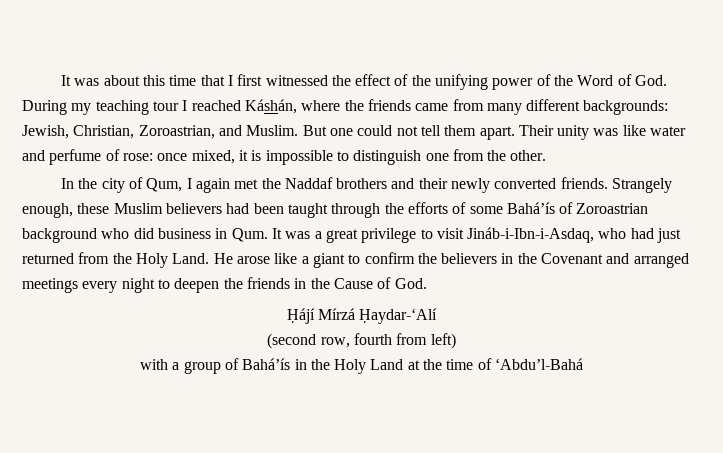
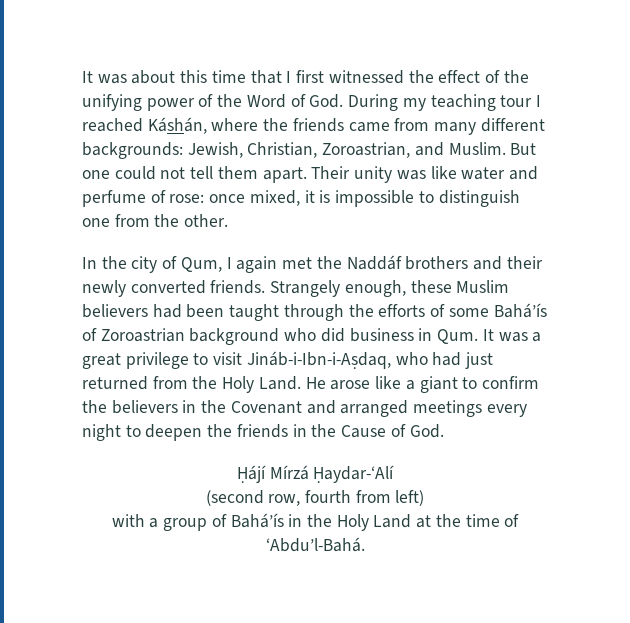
- In the city of Qum, I again met the Naddaf brothers and their newly converted friends.
+ In the city of Qum, I again met the Naddáf brothers and their newly converted friends.
- Strangely enough, these Muslim believers had been taught through the efforts of some Bahá’ís of Zoroastrian background who did business in Qum. It was a great privilege to visit Jináb-i-Ibn-i-Asdaq, who had just returned from the Holy Land.
+ Strangely enough, these Muslim believers had been taught through the efforts of some Bahá’ís of Zoroastrian background who did business in Qum. It was a great privilege to visit Jináb-i-Ibn-i-Aṣdaq, who had just returned from the Holy Land.
- with a group of Bahá’ís in the Holy Land at the time of ‘Abdu’l-Bahá
+ with a group of Bahá’ís in the Holy Land at the time of ‘Abdu’l-Bahá.

